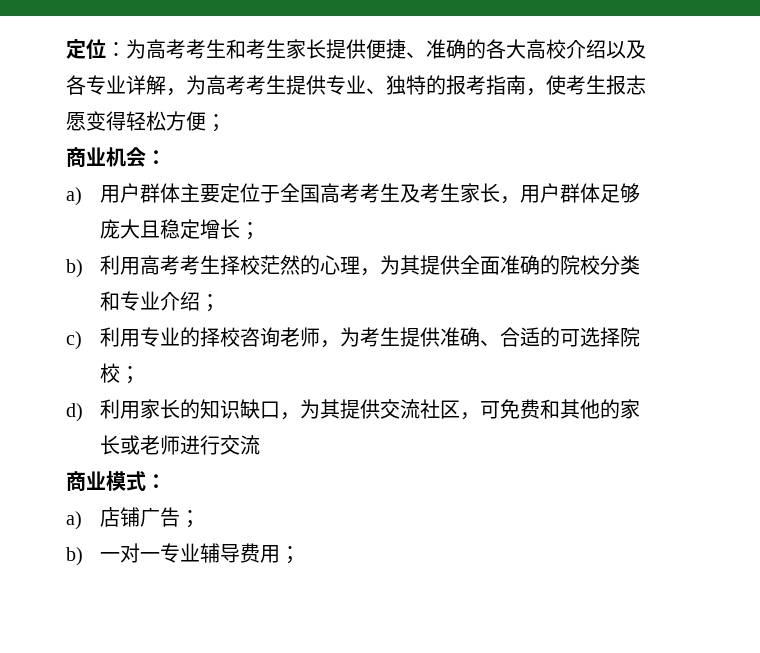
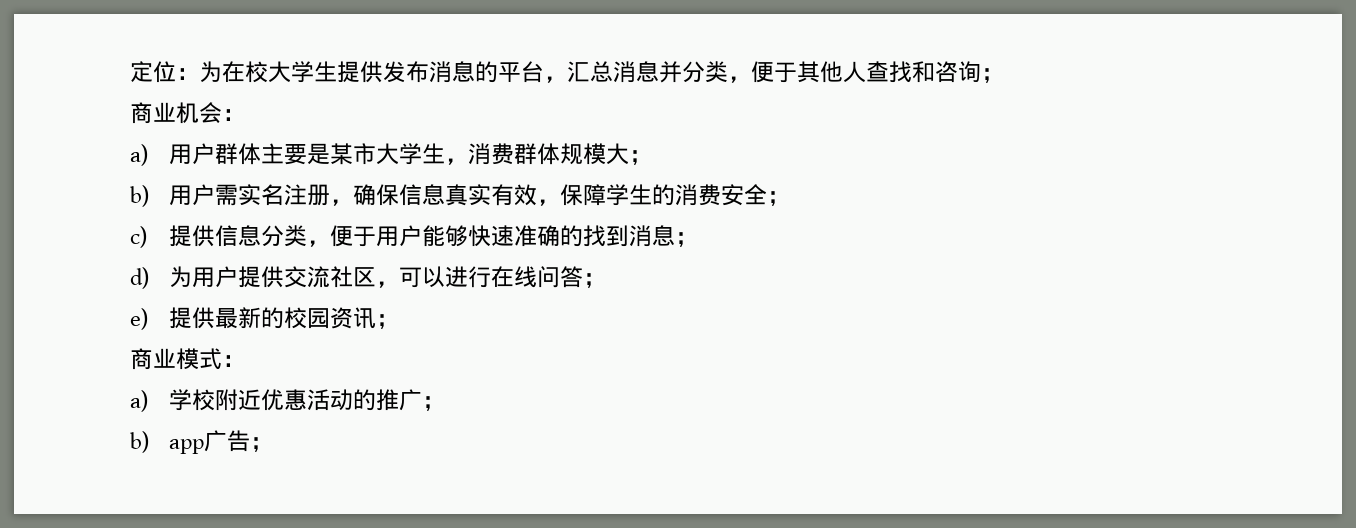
- 定位：为高考考生和考生家长提供便捷、准确的各大高校介绍以及各专业详解，为高考考生提供专业、独特的报考指南，使考生报志愿变得轻松方便；
+ 定位：为在校大学生提供发布消息的平台，汇总消息并分类，便于其他人查找和咨询；
- a)用户群体主要定位于全国高考考生及考生家长，用户群体足够庞大且稳定增长；
- b)利用高考考生择校茫然的心理，为其提供全面准确的院校分类和专业介绍；
- c)利用专业的择校咨询老师，为考生提供准确、合适的可选择院校；
- d)利用家长的知识缺口，为其提供交流社区，可免费和其他的家长或老师进行交流
+ a)用户群体主要是某市大学生，消费群体规模大；
+ b)用户需实名注册，确保信息真实有效，保障学生的消费安全；
+ c)提供信息分类，便于用户能够快速准确的找到消息；
+ d)为用户提供交流社区，可以进行在线问答；
+ e)提供最新的校园资讯；
  商业模式：
- a)店铺广告；
- b)一对一专业辅导费用；
+ a)学校附近优惠活动的推广；
+ b) app广告；

